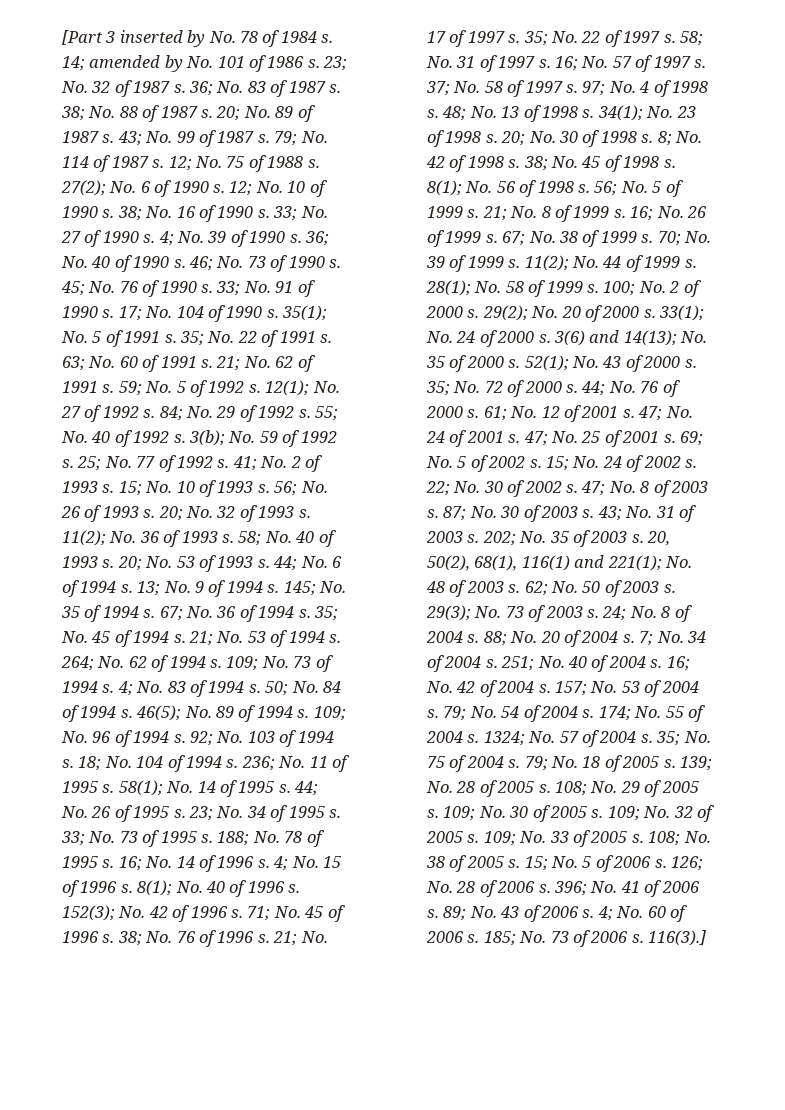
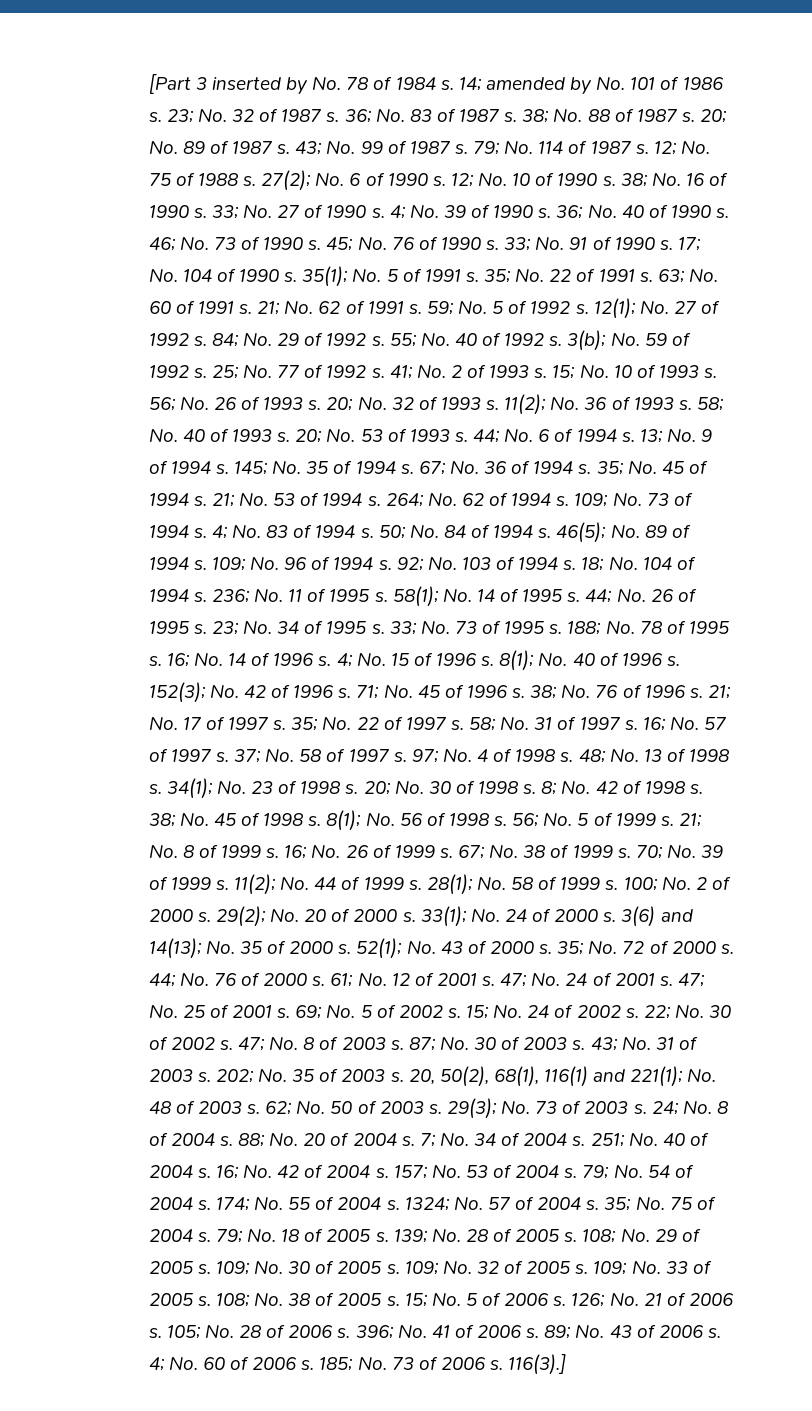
- 126; No. 28 of 2006 s.
+ 126; No. 21 of 2006 s. 105; No. 28 of 2006 s.

